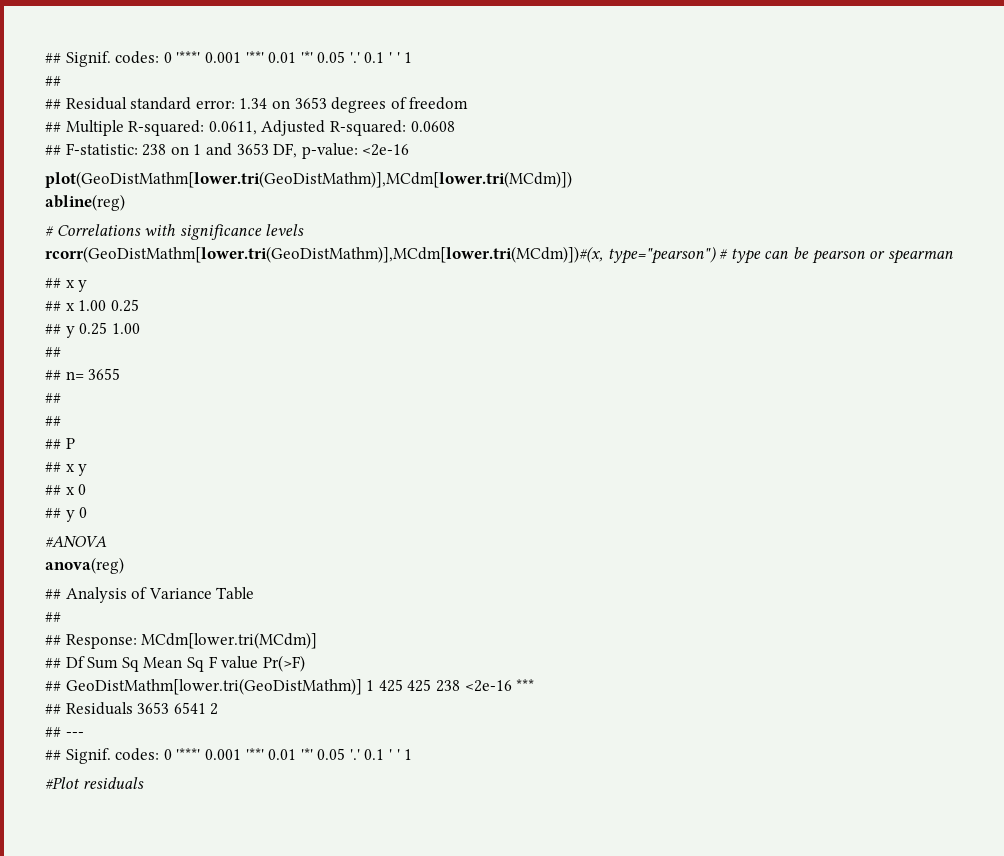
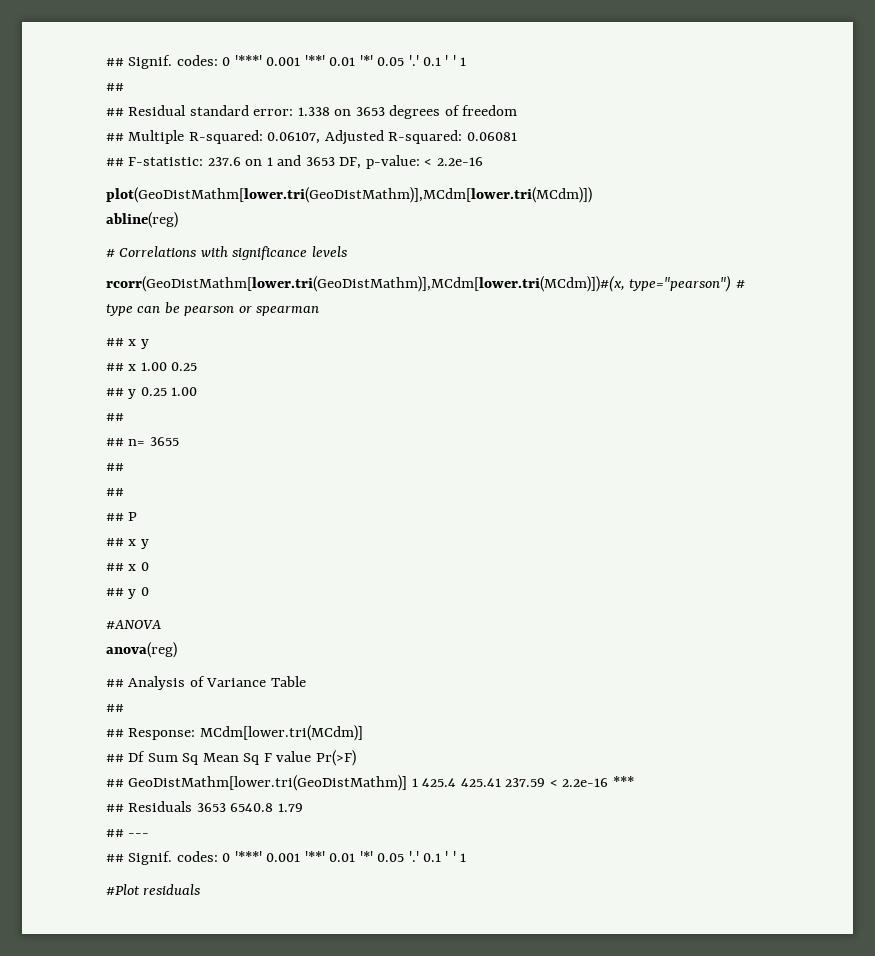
- ## Residual standard error: 1.34 on 3653 degrees of freedom
+ ## Residual standard error: 1.338 on 3653 degrees of freedom
- ## Multiple R-squared: 0.0611, Adjusted R-squared: 0.0608
+ ## Multiple R-squared: 0.06107, Adjusted R-squared: 0.06081
- ## F-statistic: 238 on 1 and 3653 DF, p-value: <2e-16
+ ## F-statistic: 237.6 on 1 and 3653 DF, p-value: < 2.2e-16
- ## GeoDistMathm[lower.tri(GeoDistMathm)] 1 425 425 238 <2e-16 ***
+ ## GeoDistMathm[lower.tri(GeoDistMathm)] 1 425.4 425.41 237.59 < 2.2e-16 ***
- ## Residuals 3653 6541 2
+ ## Residuals 3653 6540.8 1.79

